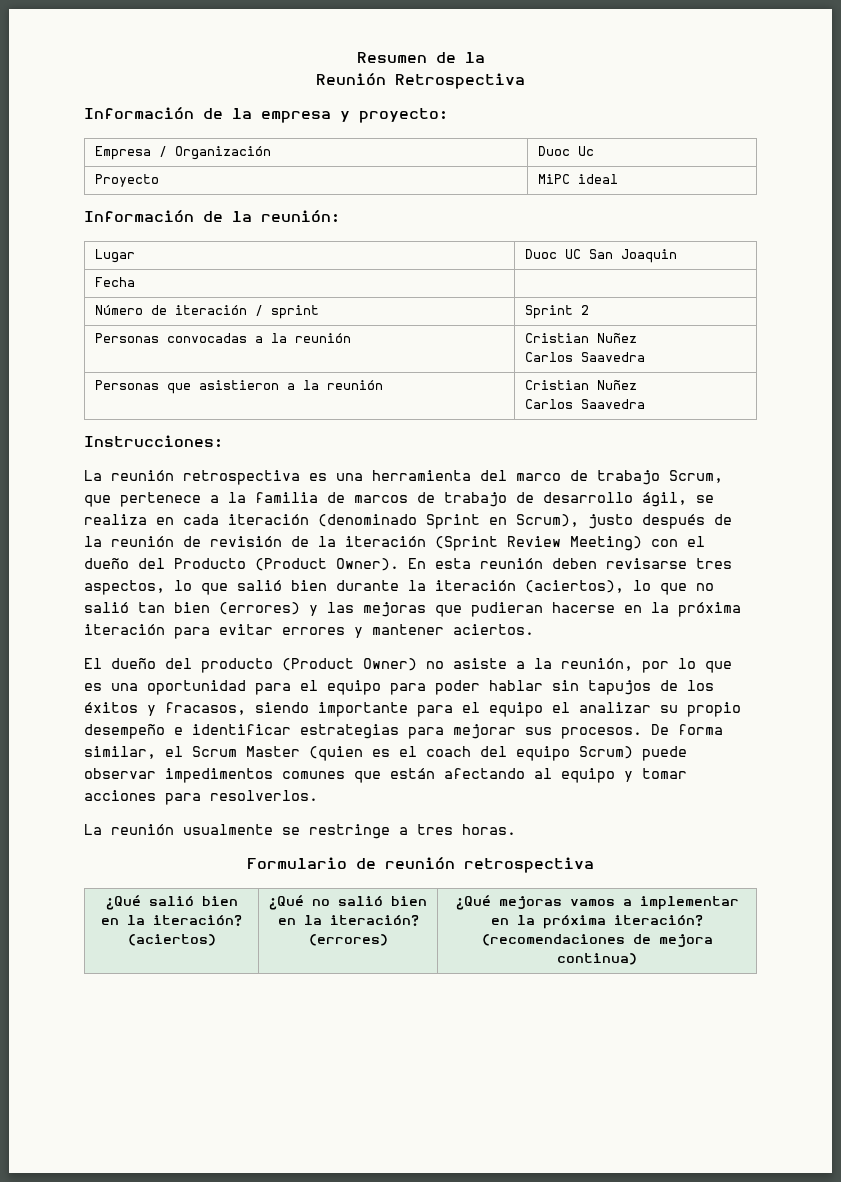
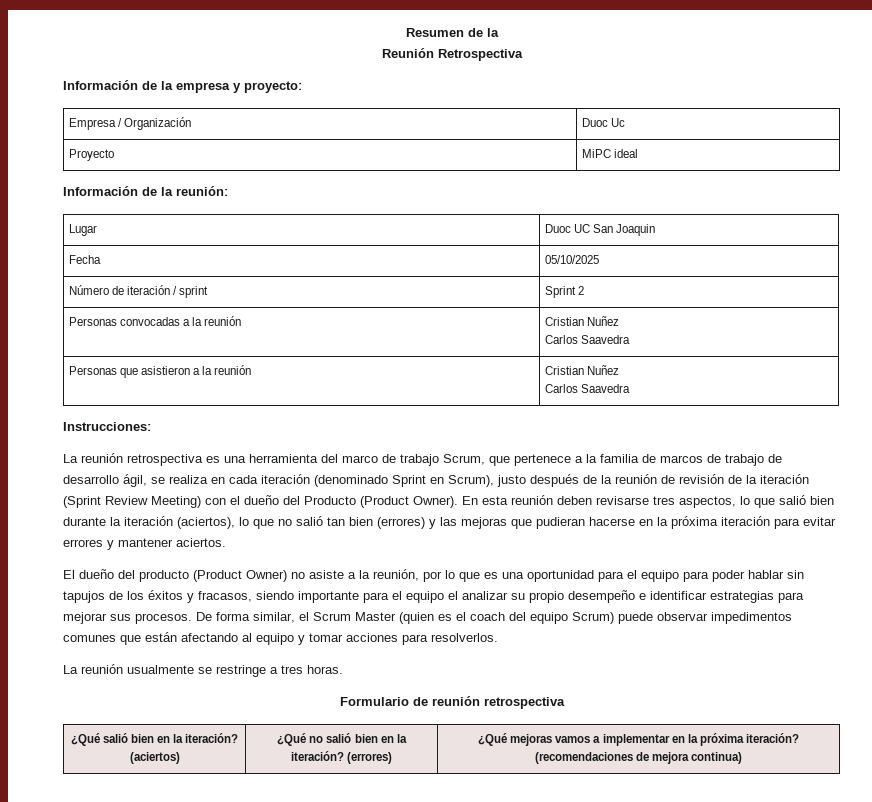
- Fecha |
+ Fecha | 05/10/2025

